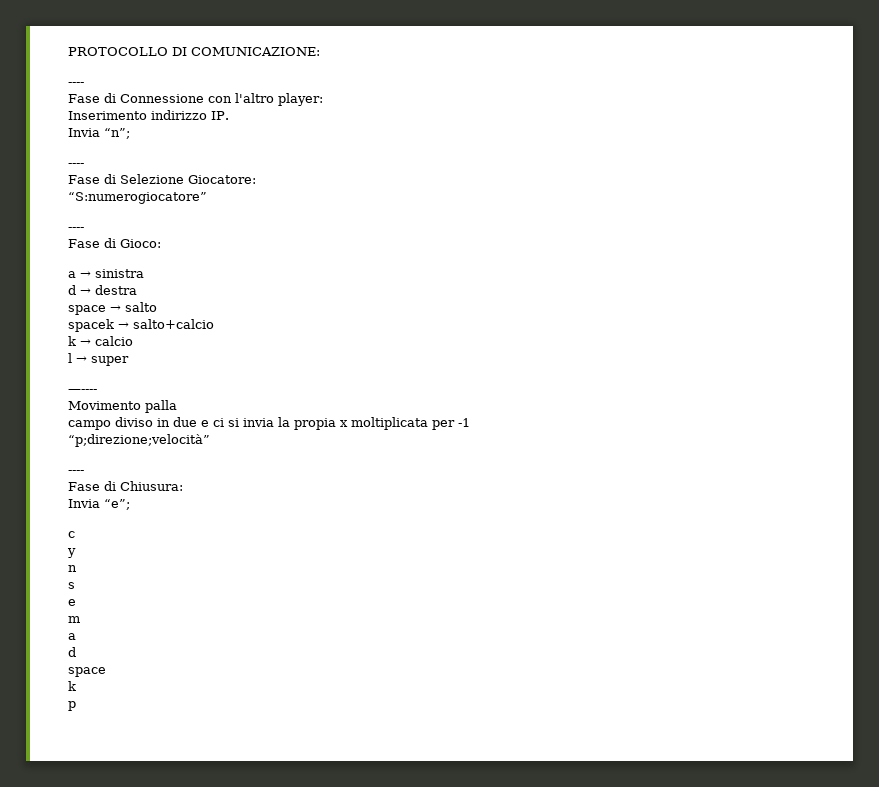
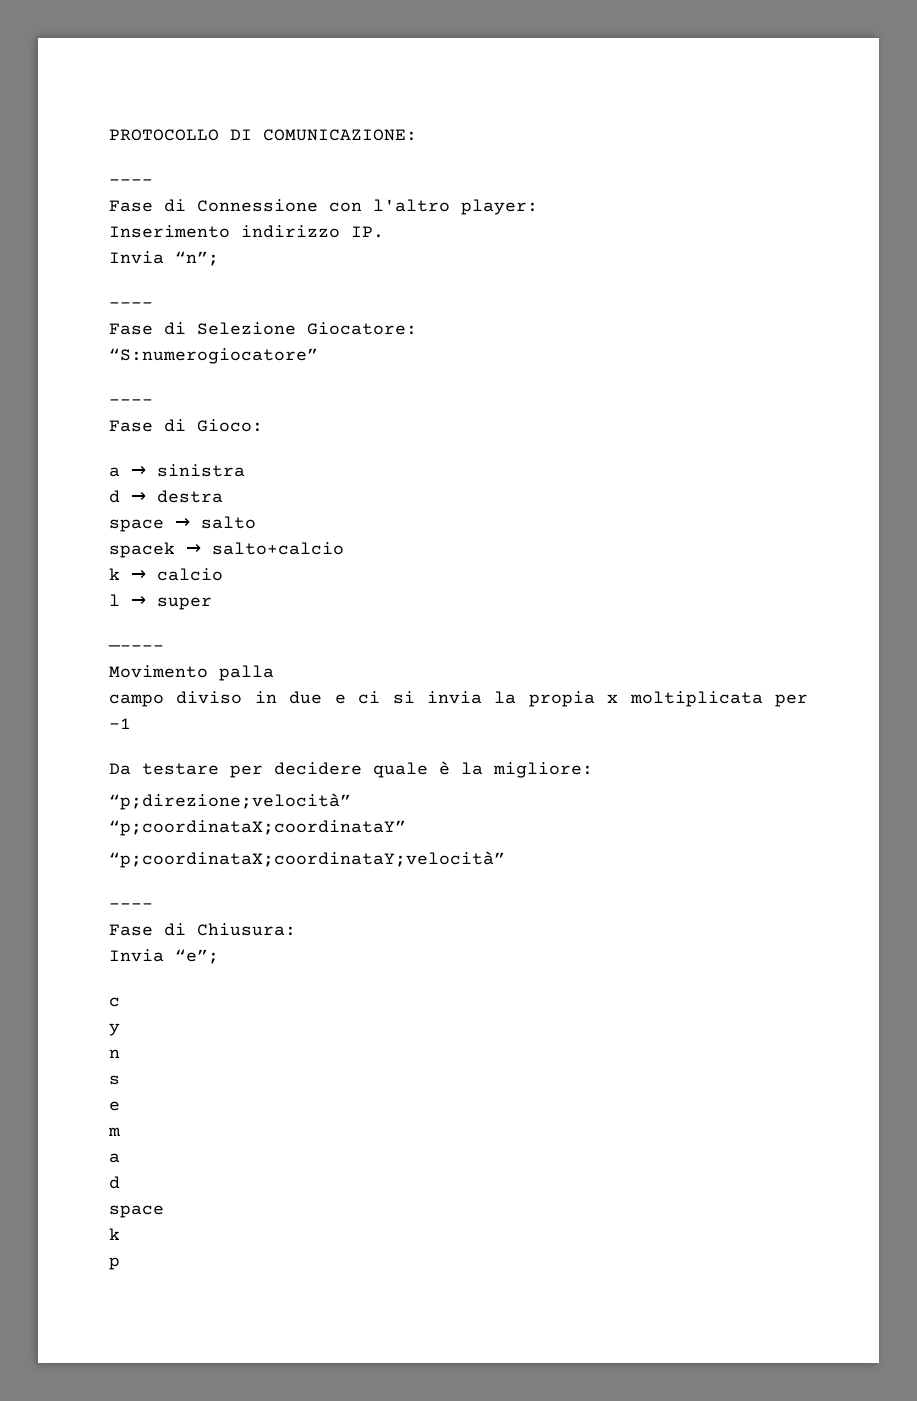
+ Da testare per decidere quale è la migliore:
+ “p;coordinataX;coordinataY”
+ “p;coordinataX;coordinataY;velocità”

